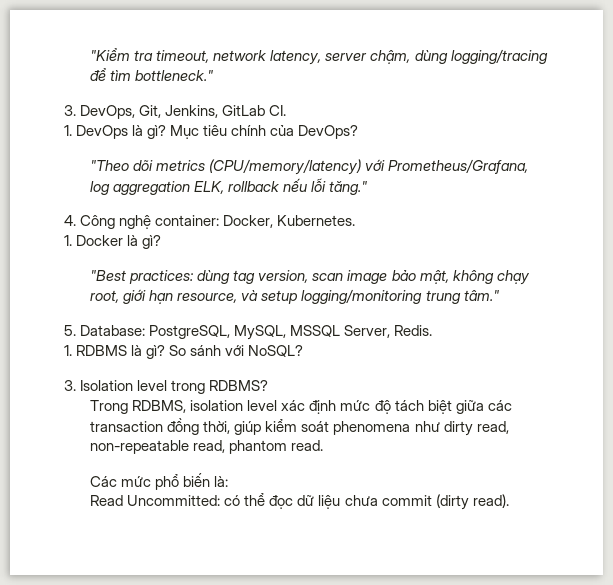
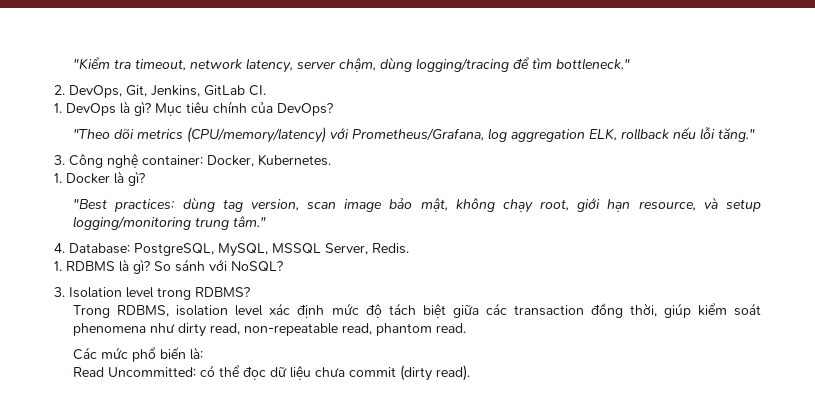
- 3. DevOps, Git, Jenkins, GitLab CI.
+ 2. DevOps, Git, Jenkins, GitLab CI.
- 4. Công nghệ container: Docker, Kubernetes.
+ 3. Công nghệ container: Docker, Kubernetes.
- 5. Database: PostgreSQL, MySQL, MSSQL Server, Redis.
+ 4. Database: PostgreSQL, MySQL, MSSQL Server, Redis.

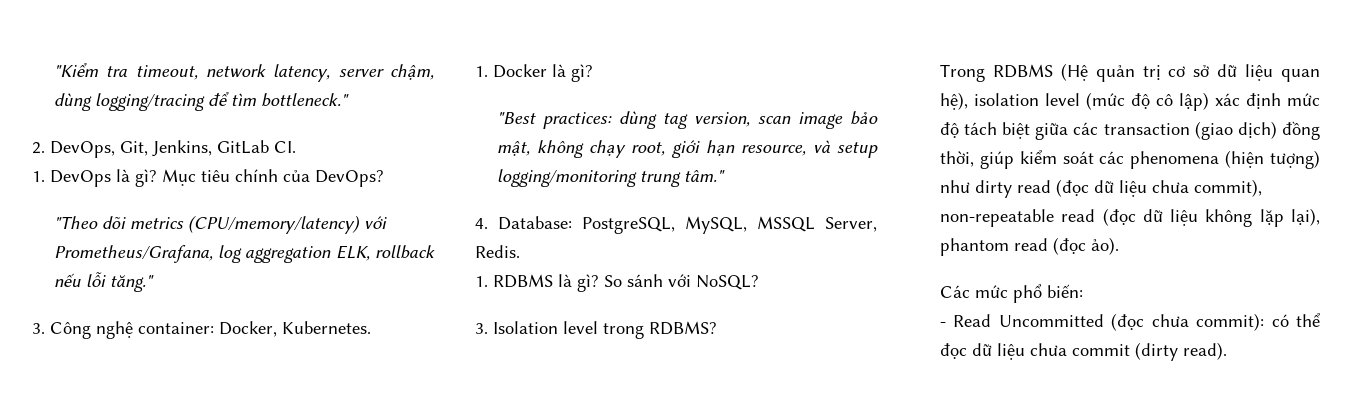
- Trong RDBMS, isolation level xác định mức độ tách biệt giữa các transaction đồng thời, giúp kiểm soát phenomena như dirty read, non-repeatable read, phantom read.
- Các mức phổ biến là:
- Read Uncommitted: có thể đọc dữ liệu chưa commit (dirty read).
+ Trong RDBMS (Hệ quản trị cơ sở dữ liệu quan hệ), isolation level (mức độ cô lập) xác định mức độ tách biệt giữa các transaction (giao dịch) đồng thời, giúp kiểm soát các phenomena (hiện tượng) như dirty read (đọc dữ liệu chưa commit), non-repeatable read (đọc dữ liệu không lặp lại), phantom read (đọc ảo).
+ Các mức phổ biến:
+ - Read Uncommitted (đọc chưa commit): có thể đọc dữ liệu chưa commit (dirty read).

